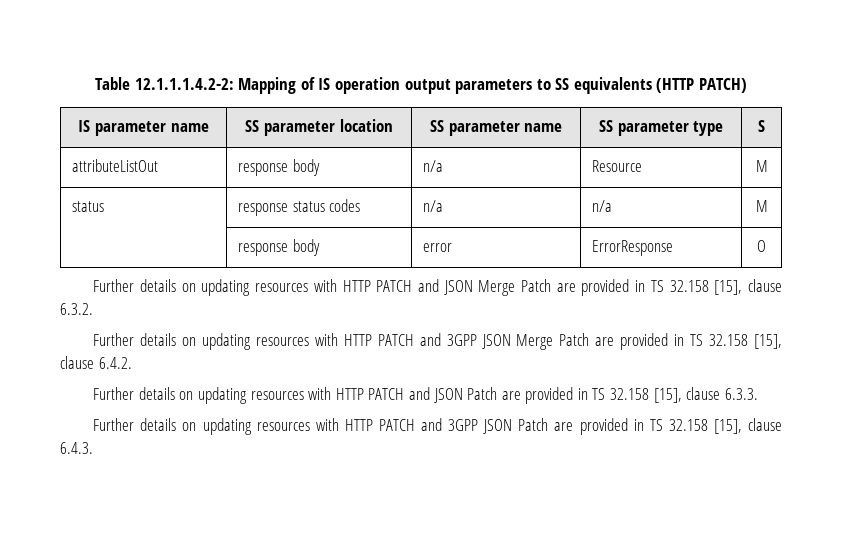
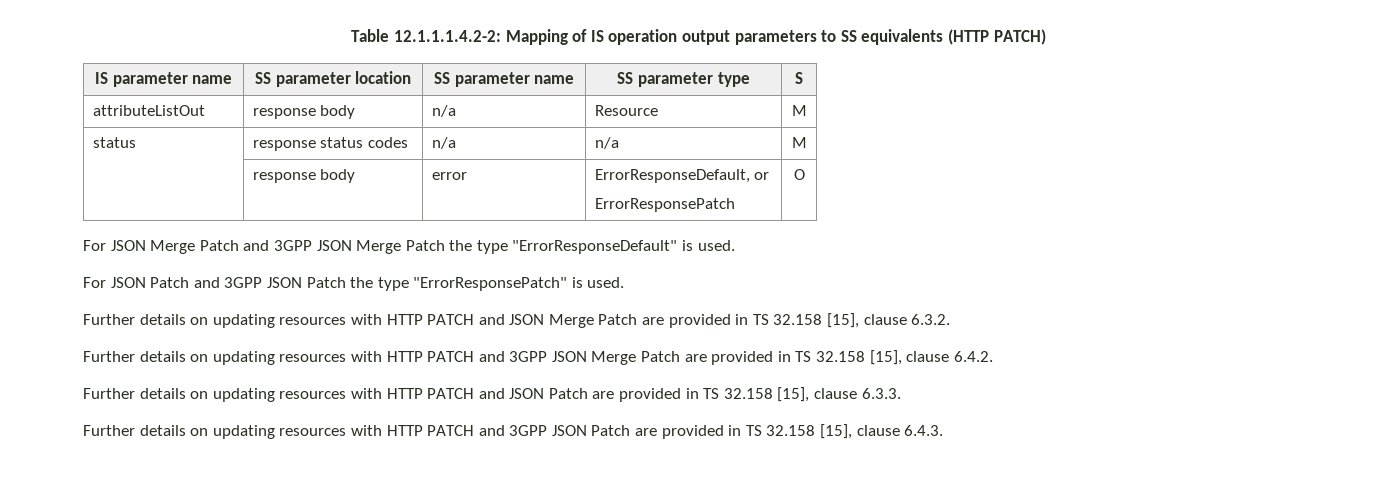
- | response body | error | ErrorResponse | O
+ | response body | error | ErrorResponseDefault, or
+ ErrorResponsePatch | O
+ For JSON Merge Patch and 3GPP JSON Merge Patch the type "ErrorResponseDefault" is used.
+ For JSON Patch and 3GPP JSON Patch the type "ErrorResponsePatch" is used.

